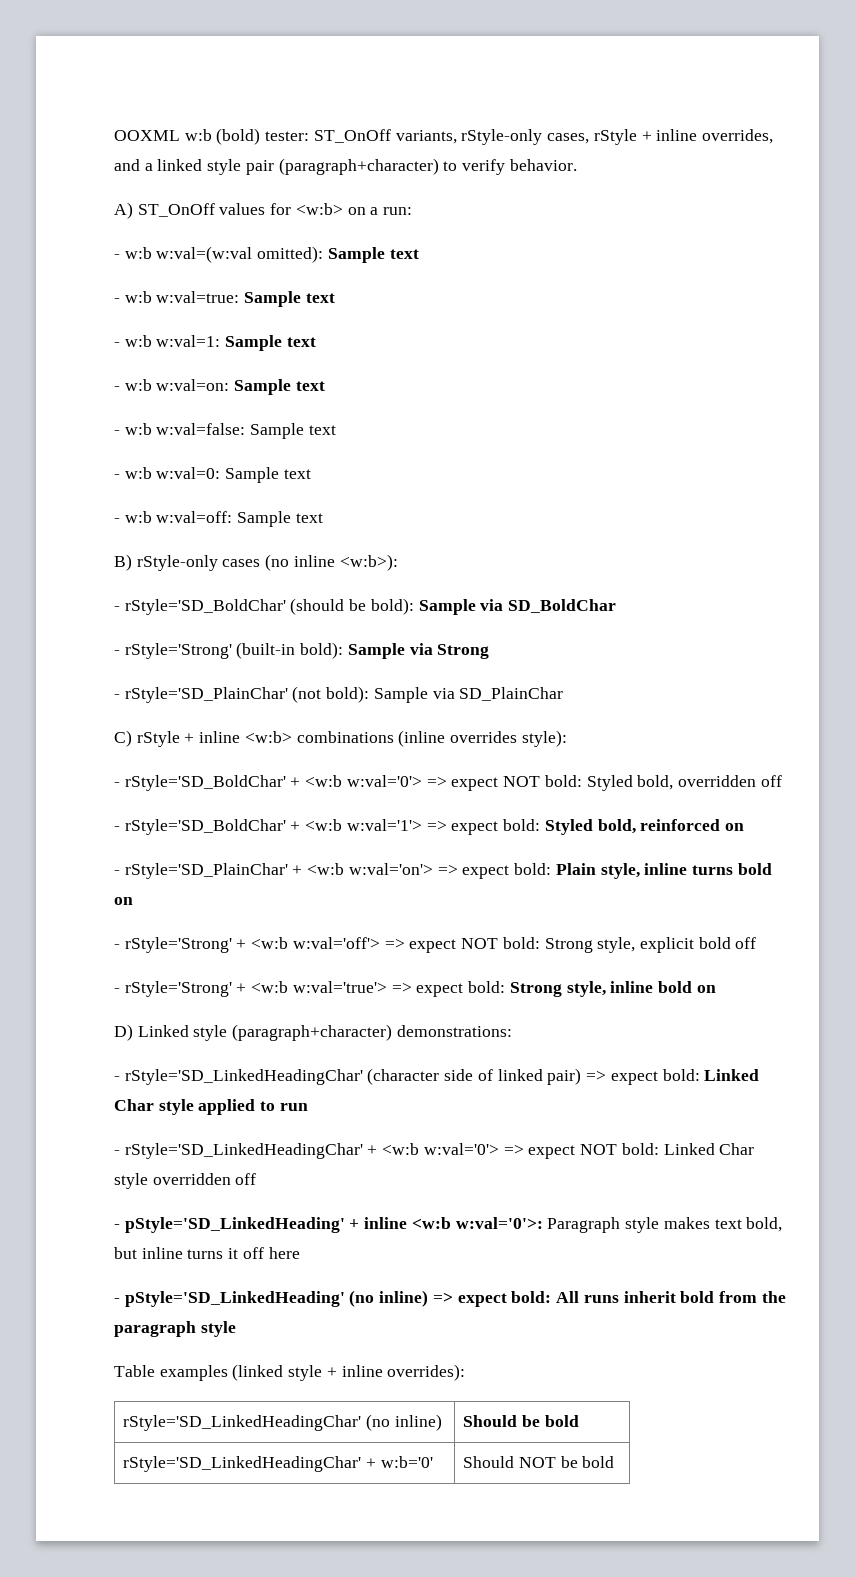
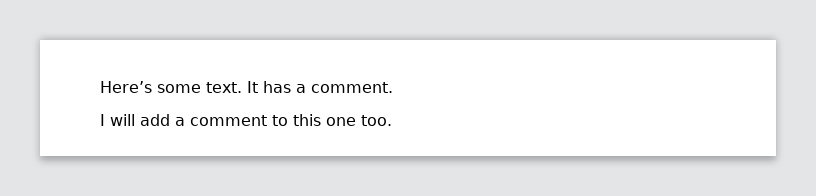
- OOXML w:b (bold) tester: ST_OnOff variants, rStyle-only cases, rStyle + inline overrides, and a linked style pair (paragraph+character) to verify behavior.
- A) ST_OnOff values for <w:b> on a run:
- - w:b w:val=(w:val omitted): Sample text
- - w:b w:val=true: Sample text
- - w:b w:val=1: Sample text
- - w:b w:val=on: Sample text
- - w:b w:val=false: Sample text
- - w:b w:val=0: Sample text
- - w:b w:val=off: Sample text
- B) rStyle-only cases (no inline <w:b>):
- - rStyle='SD_BoldChar' (should be bold): Sample via SD_BoldChar
- - rStyle='Strong' (built-in bold): Sample via Strong
- - rStyle='SD_PlainChar' (not bold): Sample via SD_PlainChar
- C) rStyle + inline <w:b> combinations (inline overrides style):
- - rStyle='SD_BoldChar' + <w:b w:val='0'> => expect NOT bold: Styled bold, overridden off
- - rStyle='SD_BoldChar' + <w:b w:val='1'> => expect bold: Styled bold, reinforced on
- - rStyle='SD_PlainChar' + <w:b w:val='on'> => expect bold: Plain style, inline turns bold on
- - rStyle='Strong' + <w:b w:val='off'> => expect NOT bold: Strong style, explicit bold off
- - rStyle='Strong' + <w:b w:val='true'> => expect bold: Strong style, inline bold on
- D) Linked style (paragraph+character) demonstrations:
- - rStyle='SD_LinkedHeadingChar' (character side of linked pair) => expect bold: Linked Char style applied to run
- - rStyle='SD_LinkedHeadingChar' + <w:b w:val='0'> => expect NOT bold: Linked Char style overridden off
- - pStyle='SD_LinkedHeading' + inline <w:b w:val='0'>: Paragraph style makes text bold, but inline turns it off here
- - pStyle='SD_LinkedHeading' (no inline) => expect bold: All runs inherit bold from the paragraph style
- Table examples (linked style + inline overrides):
- rStyle='SD_LinkedHeadingChar' (no inline) | Should be bold
- rStyle='SD_LinkedHeadingChar' + w:b='0' | Should NOT be bold
+ Here’s some text. It has a comment.
+ I will add a comment to this one too.

